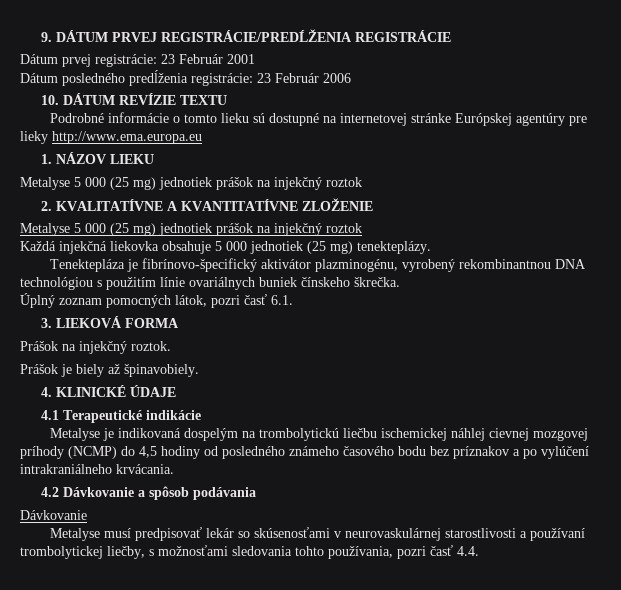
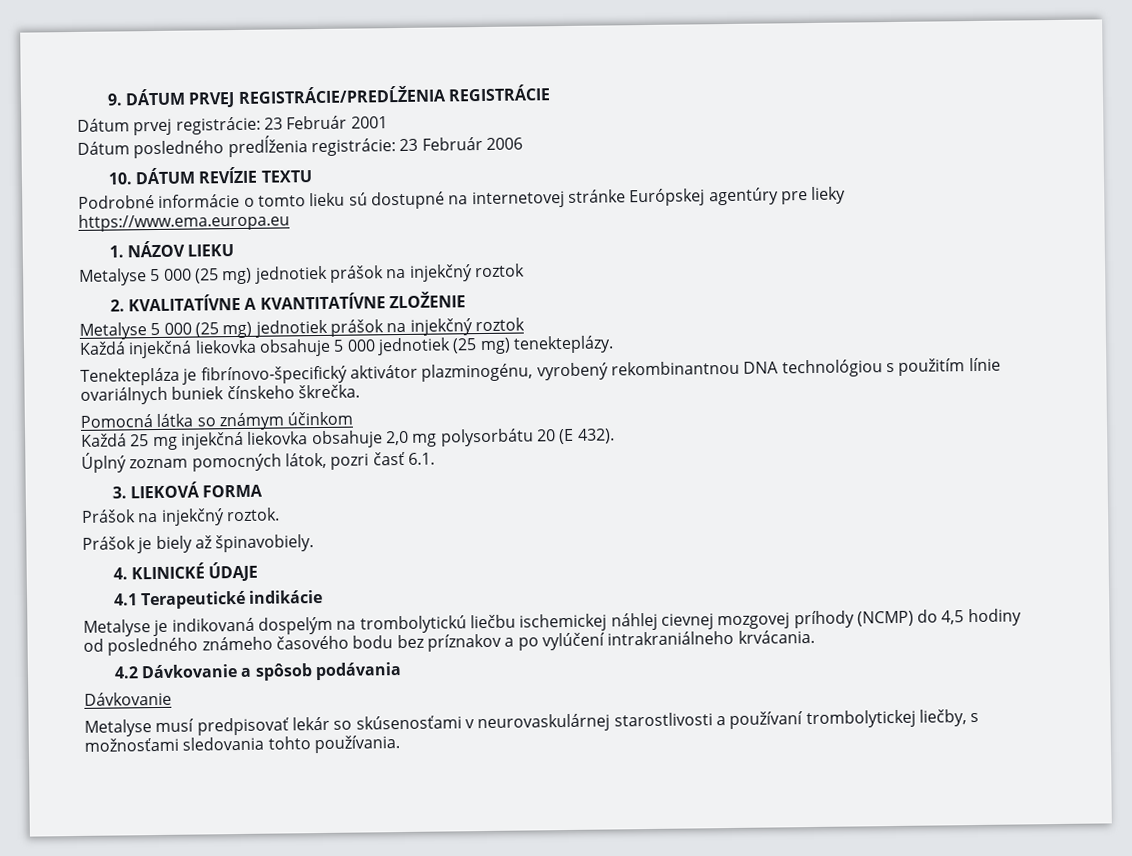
- Podrobné informácie o tomto lieku sú dostupné na internetovej stránke Európskej agentúry pre lieky http://www.ema.europa.eu
+ Podrobné informácie o tomto lieku sú dostupné na internetovej stránke Európskej agentúry pre lieky https://www.ema.europa.eu
+ Pomocná látka so známym účinkom
+ Každá 25 mg injekčná liekovka obsahuje 2,0 mg polysorbátu 20 (E 432).
- Metalyse musí predpisovať lekár so skúsenosťami v neurovaskulárnej starostlivosti a používaní trombolytickej liečby, s možnosťami sledovania tohto používania, pozri časť 4.4.
+ Metalyse musí predpisovať lekár so skúsenosťami v neurovaskulárnej starostlivosti a používaní trombolytickej liečby, s možnosťami sledovania tohto používania.

